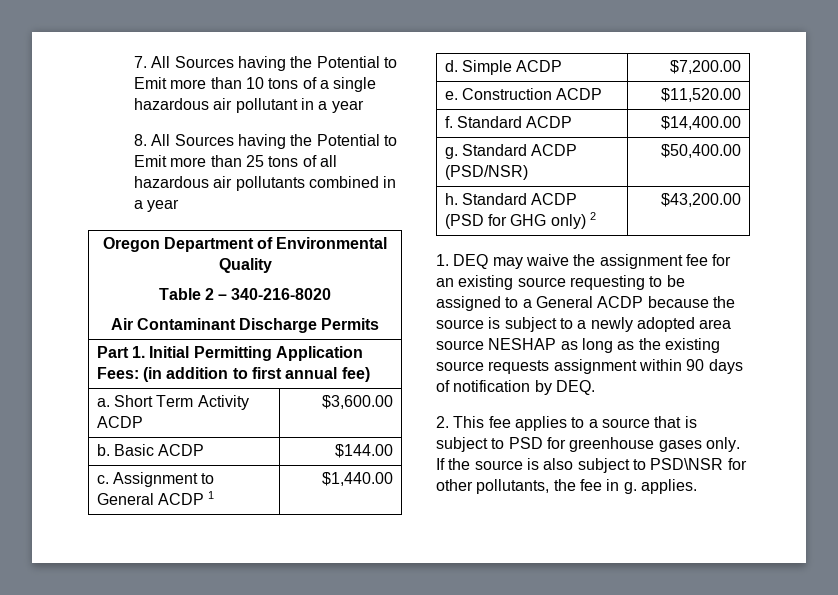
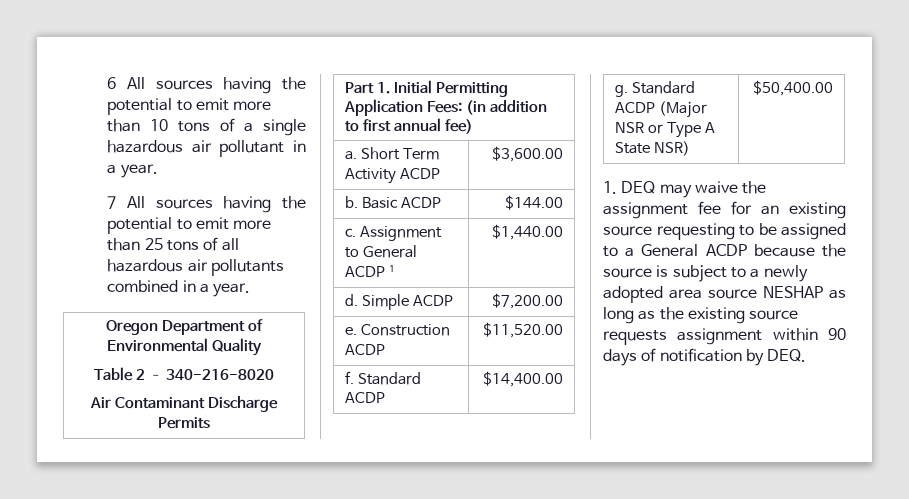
- 7. All Sources having the Potential to Emit more than 10 tons of a single hazardous air pollutant in a year
- 8. All Sources having the Potential to Emit more than 25 tons of all hazardous air pollutants combined in a year
+ 6 All sources having the potential to emit more than 10 tons of a single hazardous air pollutant in a year.
+ 7 All sources having the potential to emit more than 25 tons of all hazardous air pollutants combined in a year.
- g. Standard ACDP (PSD/NSR) | $50,400.00
- h. Standard ACDP (PSD for GHG only) 2 | $43,200.00
+ g. Standard ACDP (Major NSR or Type A State NSR) | $50,400.00
- 2. This fee applies to a source that is subject to PSD for greenhouse gases only. If the source is also subject to PSD\NSR for other pollutants, the fee in g. applies.

